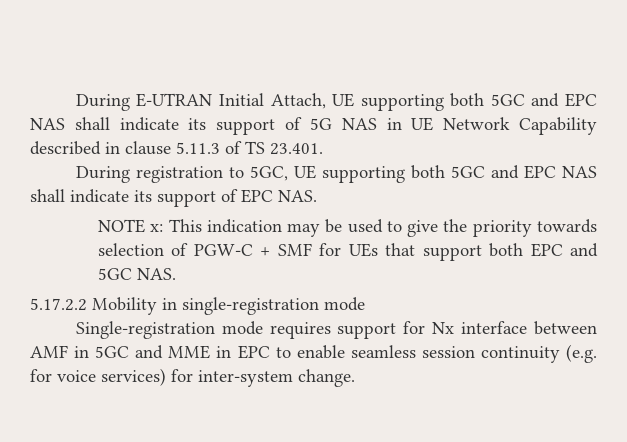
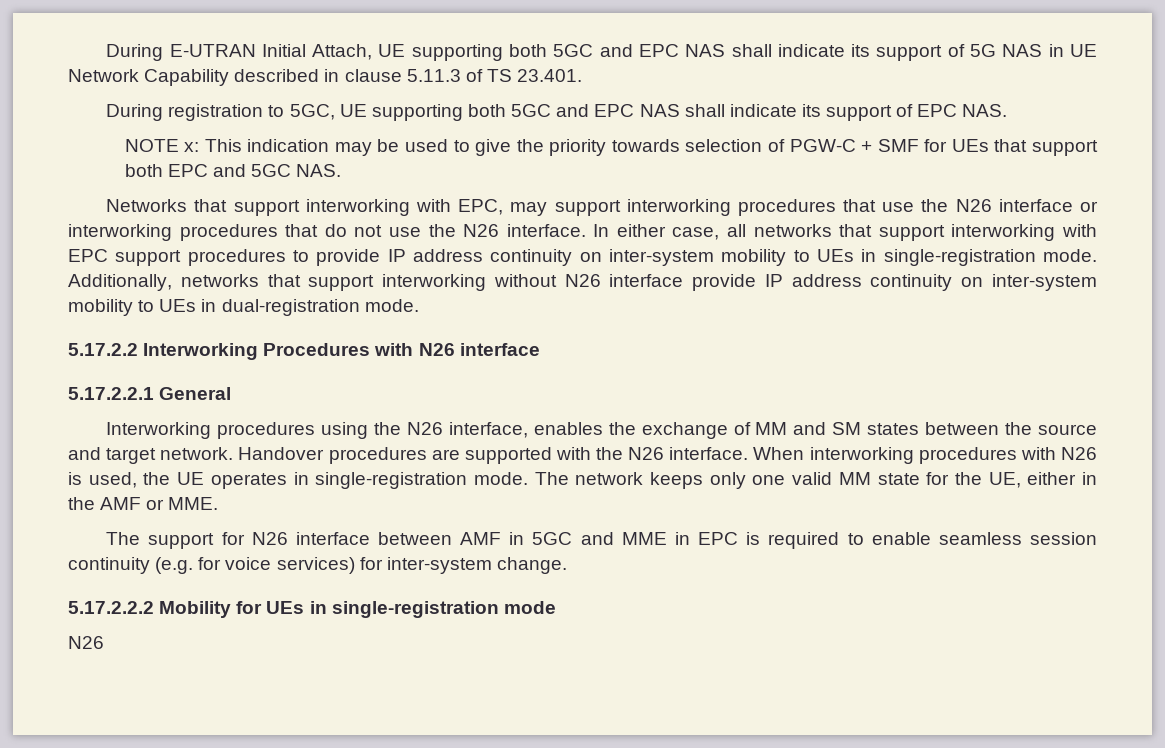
- 5.17.2.2 Mobility in single-registration mode
- Single-registration mode requires support for Nx interface between AMF in 5GC and MME in EPC to enable seamless session continuity (e.g. for voice services) for inter-system change.
+ Networks that support interworking with EPC, may support interworking procedures that use the N26 interface or interworking procedures that do not use the N26 interface. In either case, all networks that support interworking with EPC support procedures to provide IP address continuity on inter-system mobility to UEs in single-registration mode. Additionally, networks that support interworking without N26 interface provide IP address continuity on inter-system mobility to UEs in dual-registration mode.
+ 5.17.2.2 Interworking Procedures with N26 interface
+ 5.17.2.2.1 General
+ Interworking procedures using the N26 interface, enables the exchange of MM and SM states between the source and target network. Handover procedures are supported with the N26 interface. When interworking procedures with N26 is used, the UE operates in single-registration mode. The network keeps only one valid MM state for the UE, either in the AMF or MME.
+ The support for N26 interface between AMF in 5GC and MME in EPC is required to enable seamless session continuity (e.g. for voice services) for inter-system change.
+ 5.17.2.2.2 Mobility for UEs in single-registration mode
+ N26

